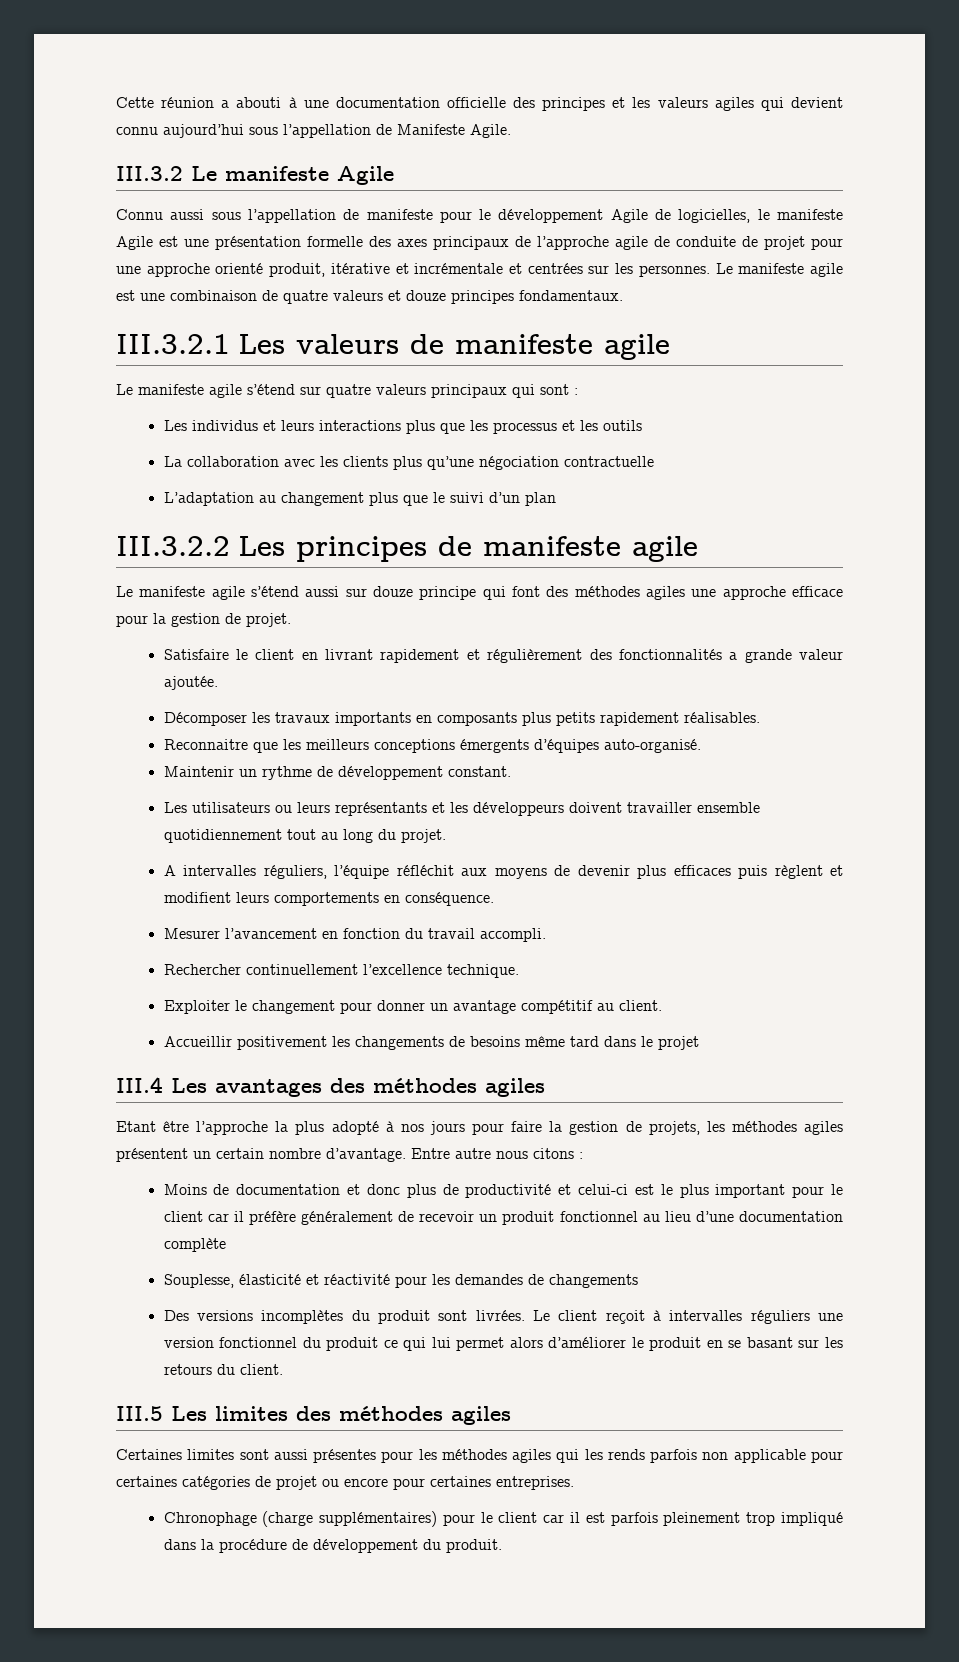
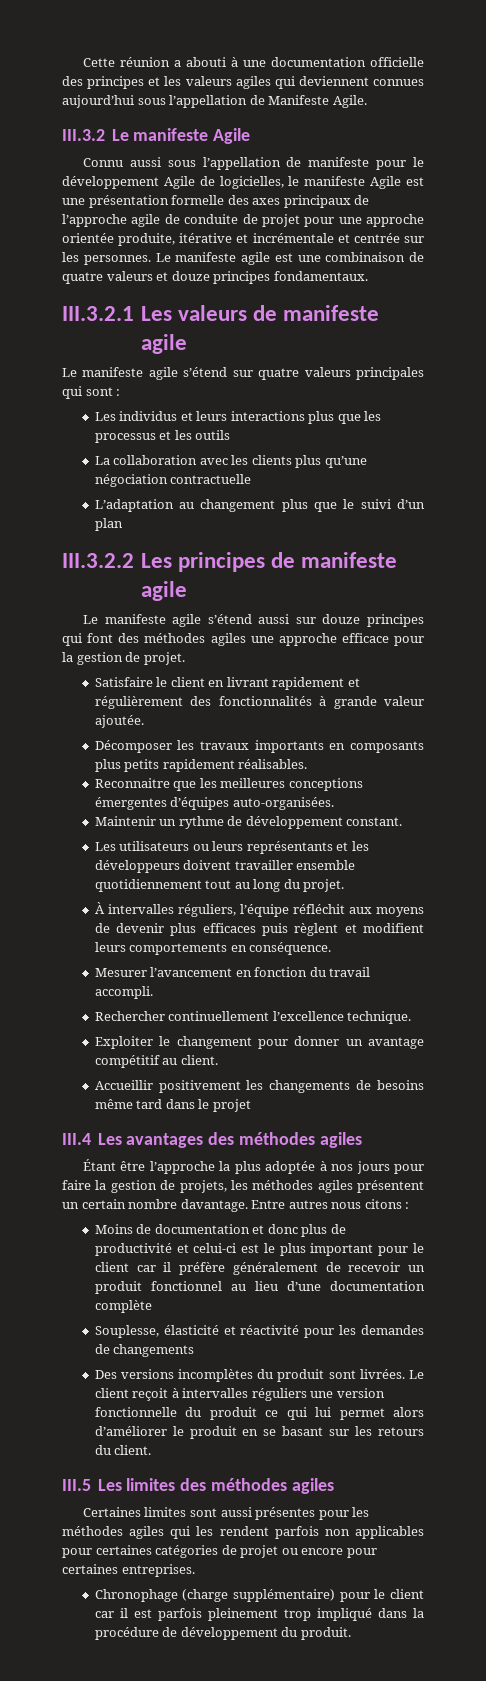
- Cette réunion a abouti à une documentation officielle des principes et les valeurs agiles qui devient connu aujourd’hui sous l’appellation de Manifeste Agile.
+ Cette réunion a abouti à une documentation officielle des principes et les valeurs agiles qui deviennent connues aujourd’hui sous l’appellation de Manifeste Agile.
- Connu aussi sous l’appellation de manifeste pour le développement Agile de logicielles, le manifeste Agile est une présentation formelle des axes principaux de l’approche agile de conduite de projet pour une approche orienté produit, itérative et incrémentale et centrées sur les personnes.
+ Connu aussi sous l’appellation de manifeste pour le développement Agile de logicielles, le manifeste Agile est une présentation formelle des axes principaux de l’approche agile de conduite de projet pour une approche orientée produite, itérative et incrémentale et centrée sur les personnes.
- Le manifeste agile s’étend sur quatre valeurs principaux qui sont :
+ Le manifeste agile s’étend sur quatre valeurs principales qui sont :
- Le manifeste agile s’étend aussi sur douze principe qui font des méthodes agiles une approche efficace pour la gestion de projet.
+ Le manifeste agile s’étend aussi sur douze principes qui font des méthodes agiles une approche efficace pour la gestion de projet.
- Satisfaire le client en livrant rapidement et régulièrement des fonctionnalités a grande valeur ajoutée.
+ Satisfaire le client en livrant rapidement et régulièrement des fonctionnalités à grande valeur ajoutée.
- Reconnaitre que les meilleurs conceptions émergents d’équipes auto-organisé.
+ Reconnaitre que les meilleures conceptions émergentes d’équipes auto-organisées.
- A intervalles réguliers, l’équipe réfléchit aux moyens de devenir plus efficaces puis règlent et modifient leurs comportements en conséquence.
+ À intervalles réguliers, l’équipe réfléchit aux moyens de devenir plus efficaces puis règlent et modifient leurs comportements en conséquence.
- Etant être l’approche la plus adopté à nos jours pour faire la gestion de projets, les méthodes agiles présentent un certain nombre d’avantage. Entre autre nous citons :
+ Étant être l’approche la plus adoptée à nos jours pour faire la gestion de projets, les méthodes agiles présentent un certain nombre davantage. Entre autres nous citons :
- Le client reçoit à intervalles réguliers une version fonctionnel du produit ce qui lui permet alors d’améliorer le produit en se basant sur les retours du client.
+ Le client reçoit à intervalles réguliers une version fonctionnelle du produit ce qui lui permet alors d’améliorer le produit en se basant sur les retours du client.
- Certaines limites sont aussi présentes pour les méthodes agiles qui les rends parfois non applicable pour certaines catégories de projet ou encore pour certaines entreprises.
+ Certaines limites sont aussi présentes pour les méthodes agiles qui les rendent parfois non applicables pour certaines catégories de projet ou encore pour certaines entreprises.
- Chronophage (charge supplémentaires) pour le client car il est parfois pleinement trop impliqué dans la procédure de développement du produit.
+ Chronophage (charge supplémentaire) pour le client car il est parfois pleinement trop impliqué dans la procédure de développement du produit.

